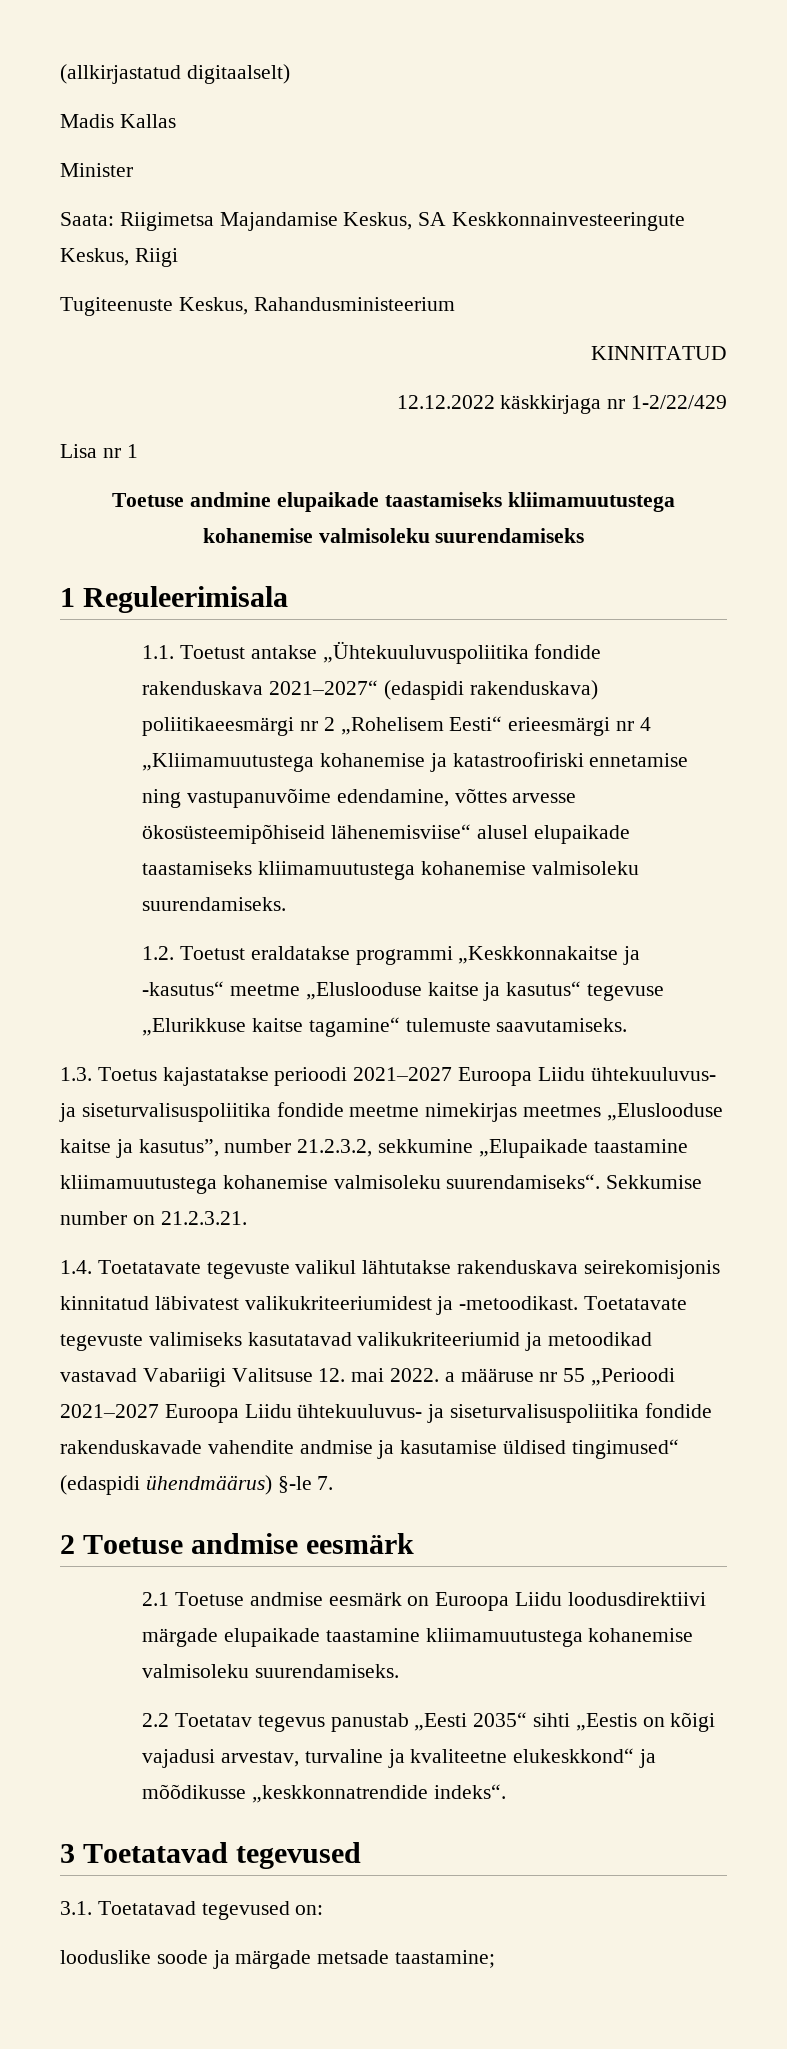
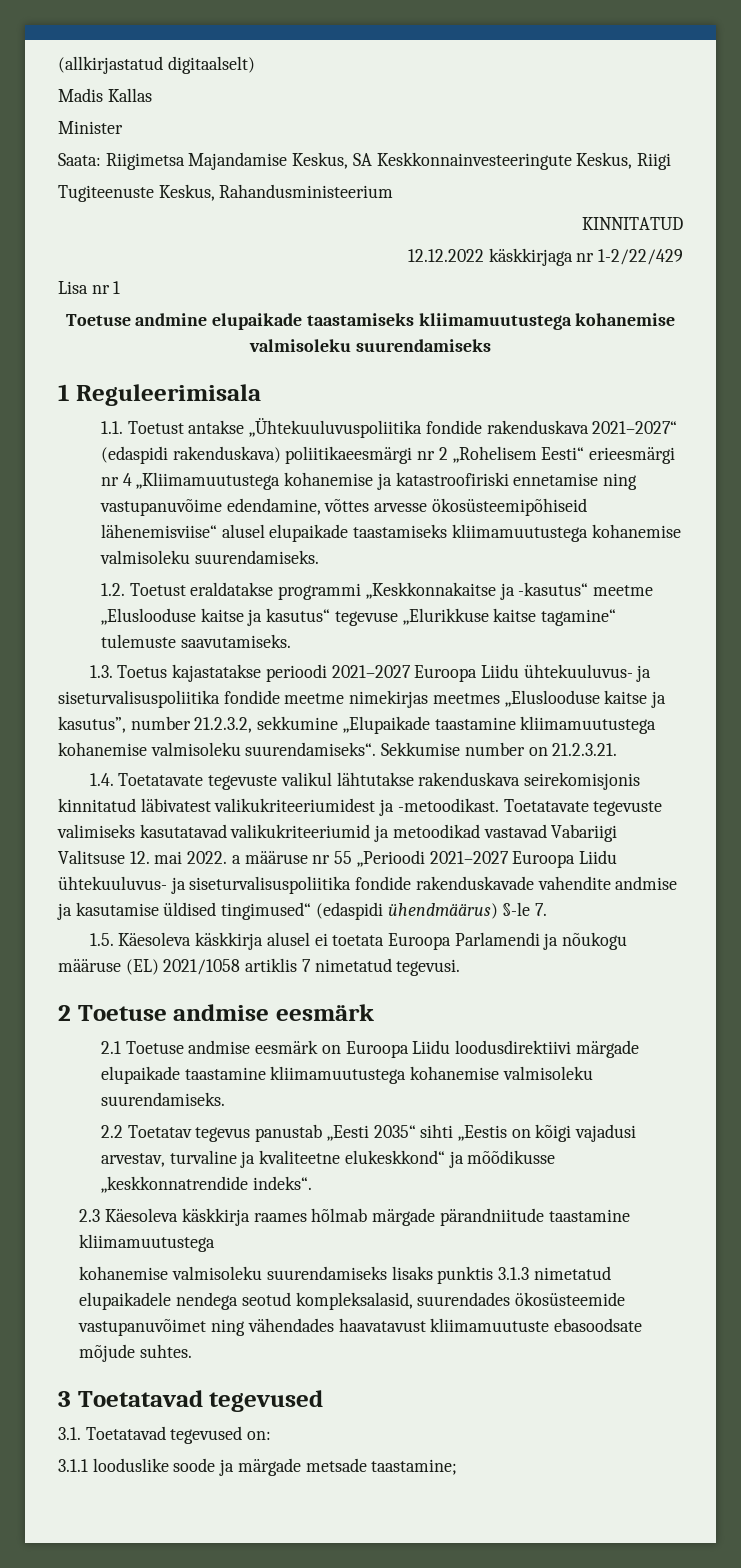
+ 1.5. Käesoleva käskkirja alusel ei toetata Euroopa Parlamendi ja nõukogu määruse (EL) 2021/1058 artiklis 7 nimetatud tegevusi.
+ 2.3 Käesoleva käskkirja raames hõlmab märgade pärandniitude taastamine kliimamuutustega
+ kohanemise valmisoleku suurendamiseks lisaks punktis 3.1.3 nimetatud elupaikadele nendega seotud kompleksalasid, suurendades ökosüsteemide vastupanuvõimet ning vähendades haavatavust kliimamuutuste ebasoodsate mõjude suhtes.
- looduslike soode ja märgade metsade taastamine;
+ 3.1.1 looduslike soode ja märgade metsade taastamine;

